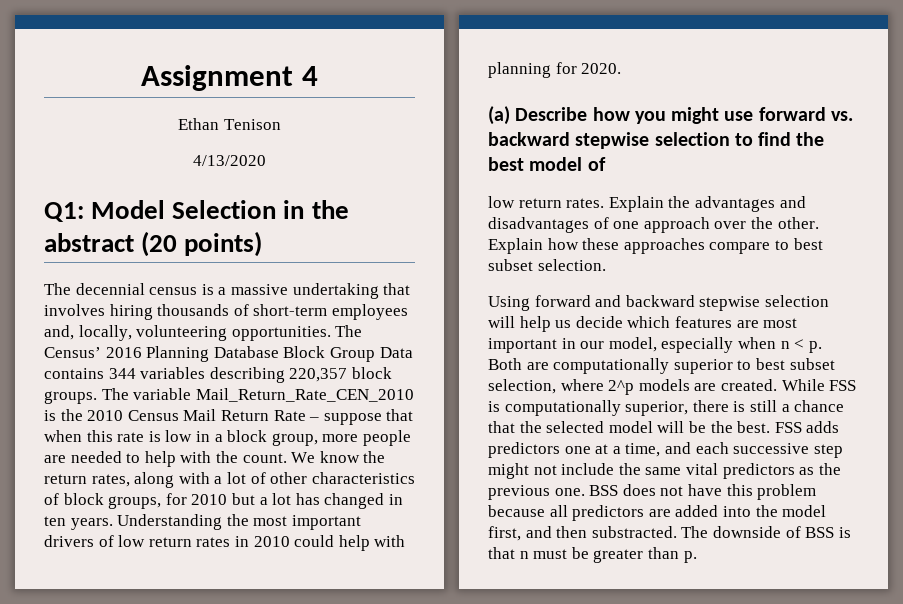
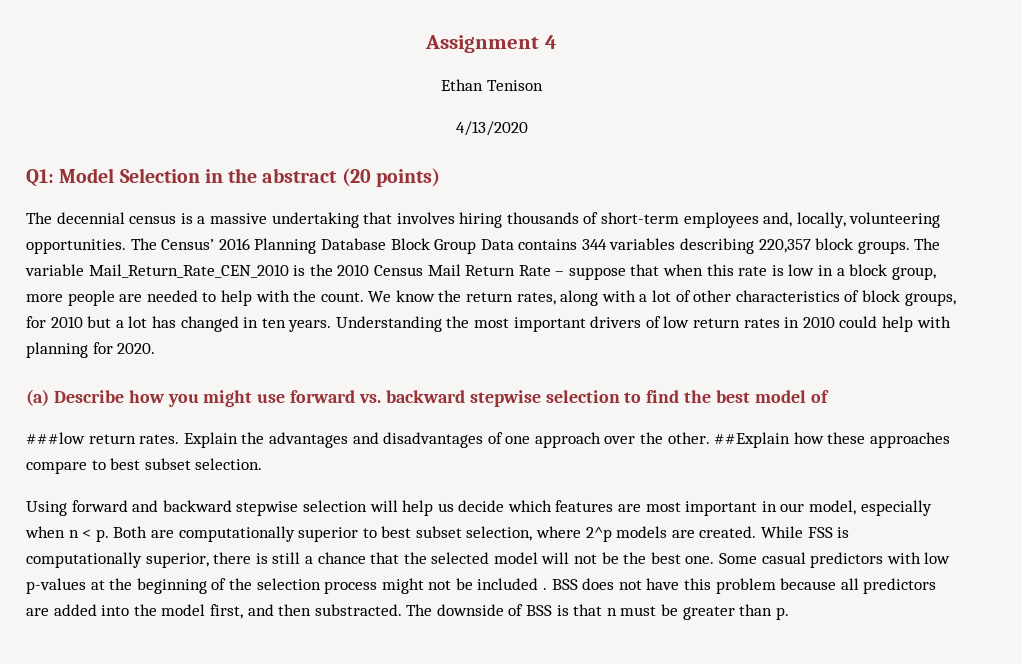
- low return rates.
+ ###low return rates.
- Explain how these approaches compare to best subset selection.
+ ##Explain how these approaches compare to best subset selection.
- While FSS is computationally superior, there is still a chance that the selected model will be the best. FSS adds predictors one at a time, and each successive step might not include the same vital predictors as the previous one.
+ While FSS is computationally superior, there is still a chance that the selected model will not be the best one. Some casual predictors with low p-values at the beginning of the selection process might not be included .

